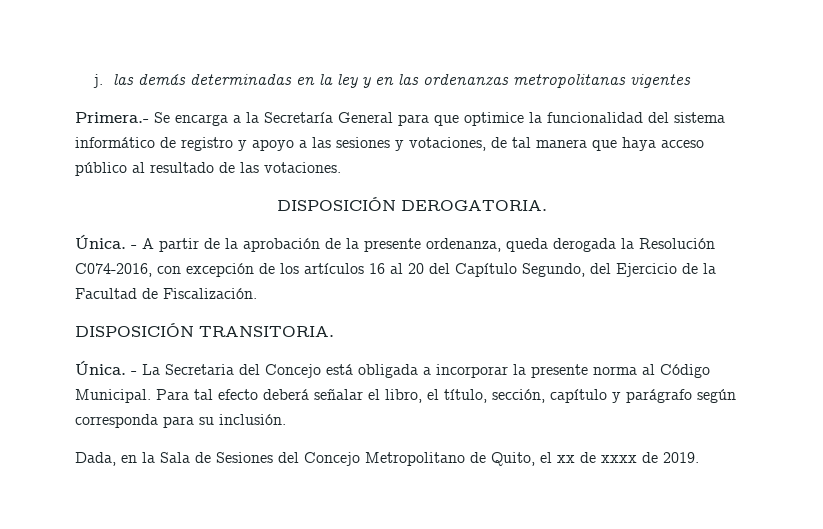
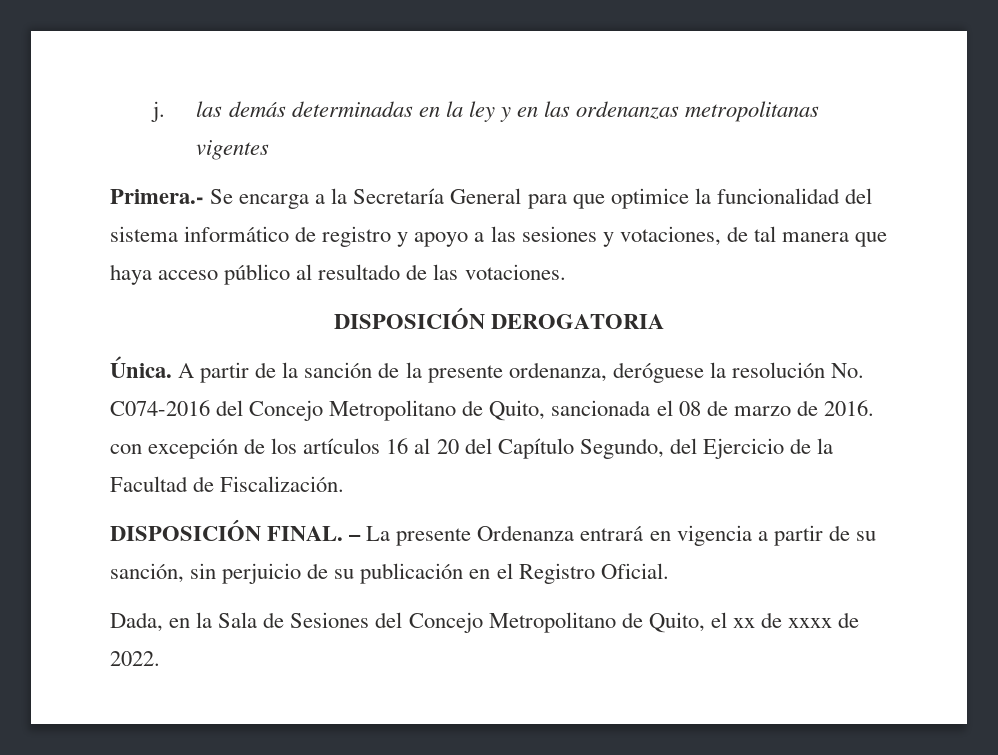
- DISPOSICIÓN DEROGATORIA.
- Única. - A partir de la aprobación de la presente ordenanza, queda derogada la Resolución C074-2016, con excepción de los artículos 16 al 20 del Capítulo Segundo, del Ejercicio de la Facultad de Fiscalización.
+ DISPOSICIÓN DEROGATORIA
+ Única. A partir de la sanción de la presente ordenanza, deróguese la resolución No. C074-2016 del Concejo Metropolitano de Quito, sancionada el 08 de marzo de 2016. con excepción de los artículos 16 al 20 del Capítulo Segundo, del Ejercicio de la Facultad de Fiscalización.
- DISPOSICIÓN TRANSITORIA.
- Única. - La Secretaria del Concejo está obligada a incorporar la presente norma al Código Municipal. Para tal efecto deberá señalar el libro, el título, sección, capítulo y parágrafo según corresponda para su inclusión.
+ DISPOSICIÓN FINAL. – La presente Ordenanza entrará en vigencia a partir de su sanción, sin perjuicio de su publicación en el Registro Oficial.
- Dada, en la Sala de Sesiones del Concejo Metropolitano de Quito, el xx de xxxx de 2019.
+ Dada, en la Sala de Sesiones del Concejo Metropolitano de Quito, el xx de xxxx de 2022.

